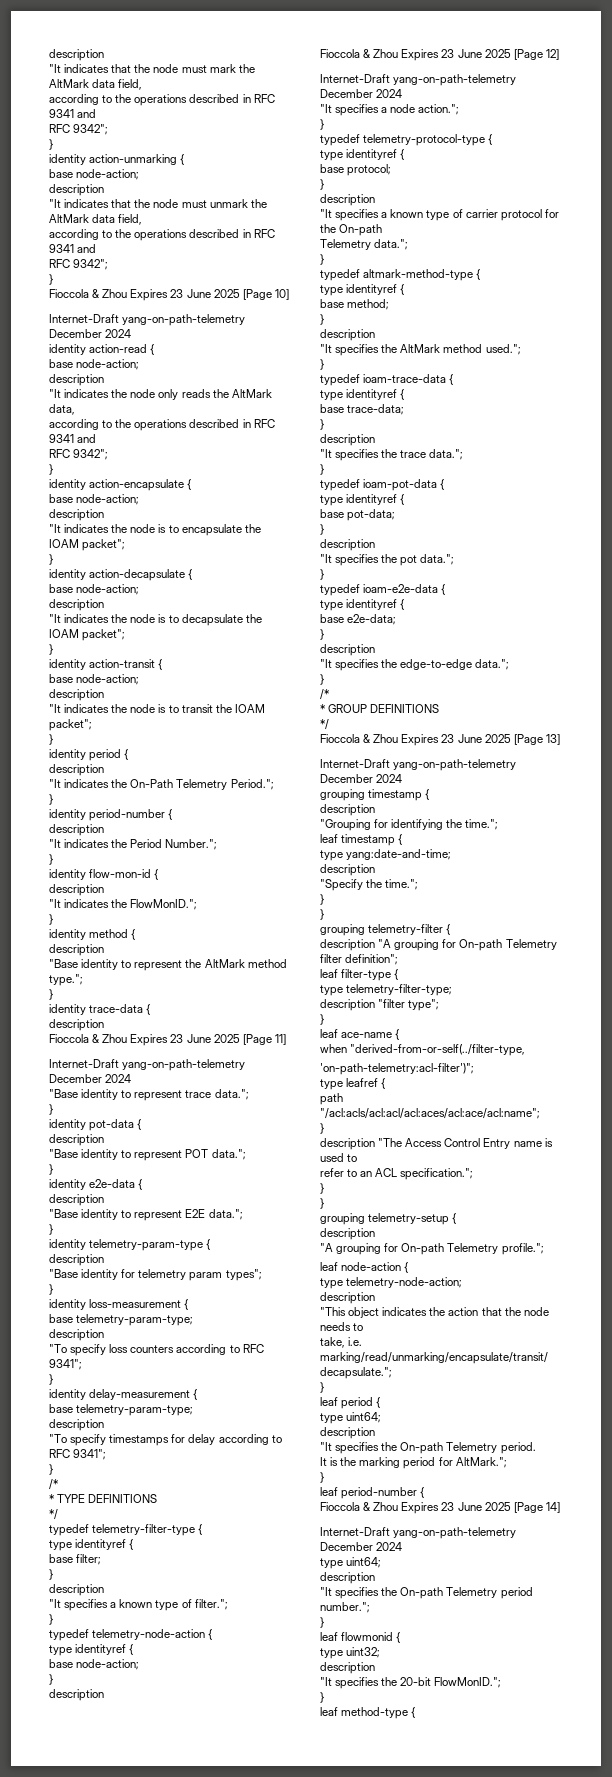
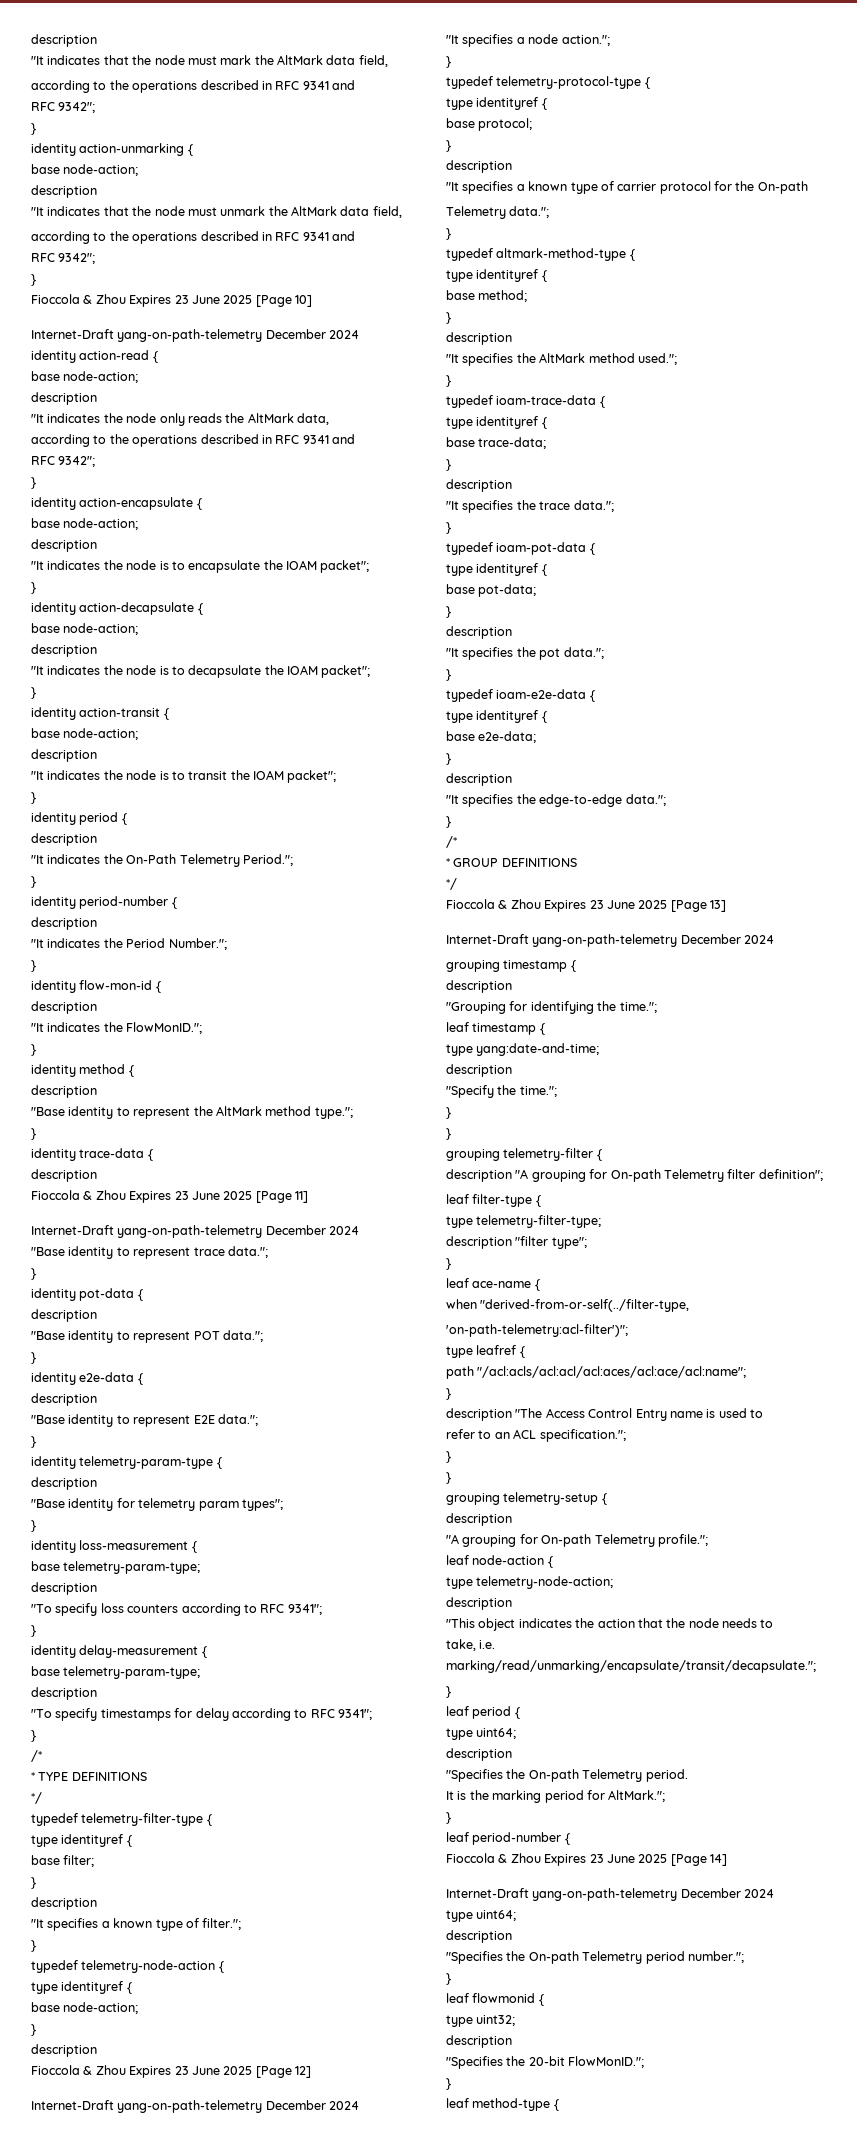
- "It specifies the On-path Telemetry period.
+ "Specifies the On-path Telemetry period.
- "It specifies the On-path Telemetry period number.";
+ "Specifies the On-path Telemetry period number.";
- "It specifies the 20-bit FlowMonID.";
+ "Specifies the 20-bit FlowMonID.";

